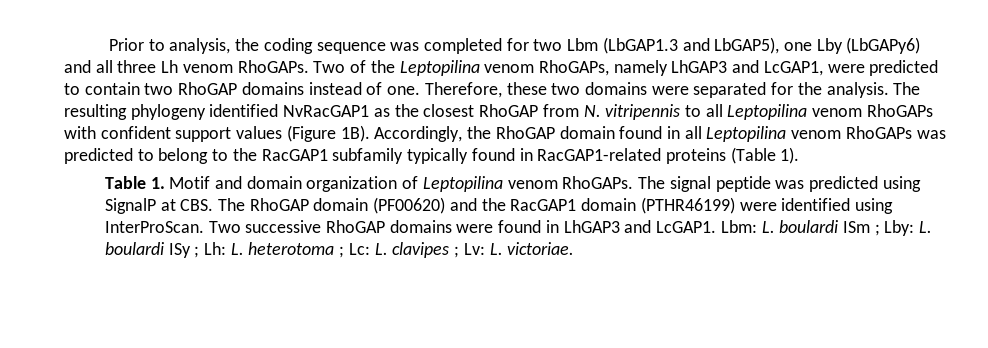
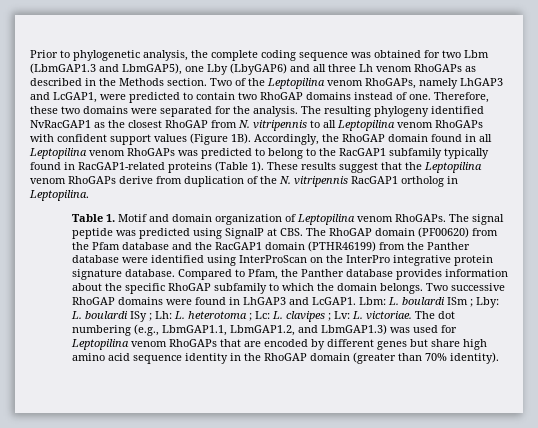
- Prior to analysis, the coding sequence was completed for two Lbm (LbGAP1.3 and LbGAP5), one Lby (LbGAPy6) and all three Lh venom RhoGAPs.
+ Prior to phylogenetic analysis, the complete coding sequence was obtained for two Lbm (LbmGAP1.3 and LbmGAP5), one Lby (LbyGAP6) and all three Lh venom RhoGAPs as described in the Methods section.
+ These results suggest that the Leptopilina venom RhoGAPs derive from duplication of the N. vitripennis RacGAP1 ortholog in Leptopilina.
- The signal peptide was predicted using SignalP at CBS. The RhoGAP domain (PF00620) and the RacGAP1 domain (PTHR46199) were identified using InterProScan.
+ The signal peptide was predicted using SignalP at CBS. The RhoGAP domain (PF00620) from the Pfam database and the RacGAP1 domain (PTHR46199) from the Panther database were identified using InterProScan on the InterPro integrative protein signature database. Compared to Pfam, the Panther database provides information about the specific RhoGAP subfamily to which the domain belongs.
+ The dot numbering (e.g., LbmGAP1.1, LbmGAP1.2, and LbmGAP1.3) was used for Leptopilina venom RhoGAPs that are encoded by different genes but share high amino acid sequence identity in the RhoGAP domain (greater than 70% identity).

